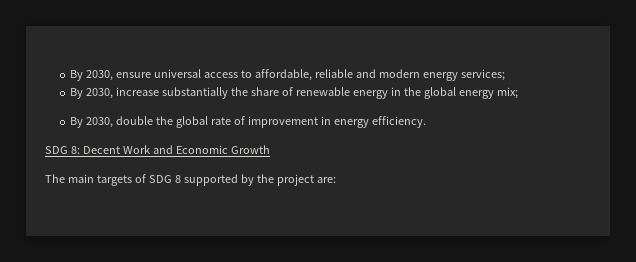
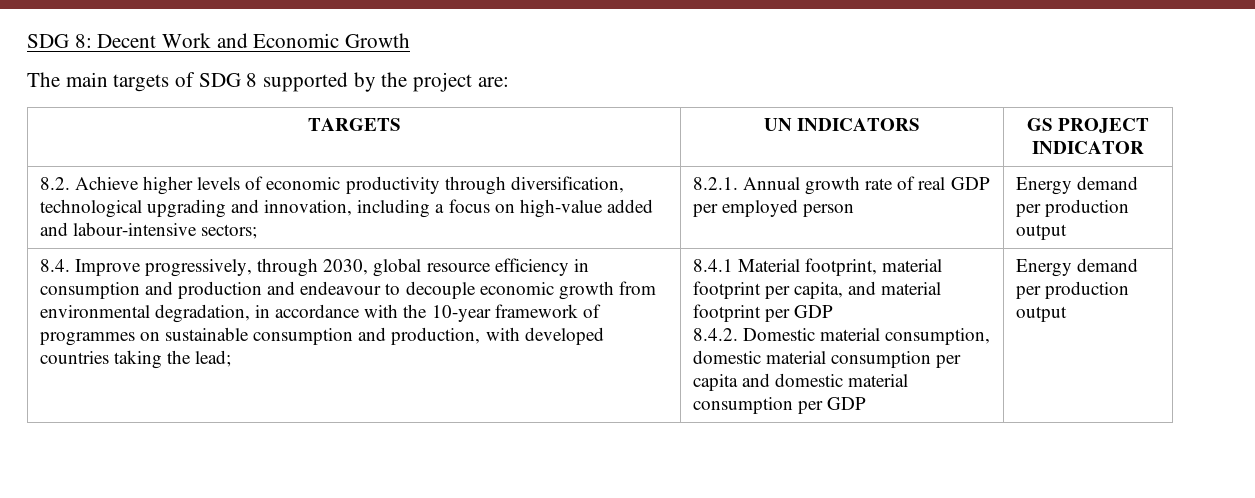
- By 2030, ensure universal access to affordable, reliable and modern energy services;
- By 2030, increase substantially the share of renewable energy in the global energy mix;
- By 2030, double the global rate of improvement in energy efficiency.
+ TARGETS | UN INDICATORS | GS PROJECT INDICATOR
+ 8.2. Achieve higher levels of economic productivity through diversification, technological upgrading and innovation, including a focus on high-value added and labour-intensive sectors; | 8.2.1. Annual growth rate of real GDP per employed person | Energy demand per production output
+ 8.4. Improve progressively, through 2030, global resource efficiency in consumption and production and endeavour to decouple economic growth from environmental degradation, in accordance with the 10-year framework of programmes on sustainable consumption and production, with developed countries taking the lead; | 8.4.1 Material footprint, material footprint per capita, and material footprint per GDP
+ 8.4.2. Domestic material consumption, domestic material consumption per capita and domestic material consumption per GDP | Energy demand per production output

